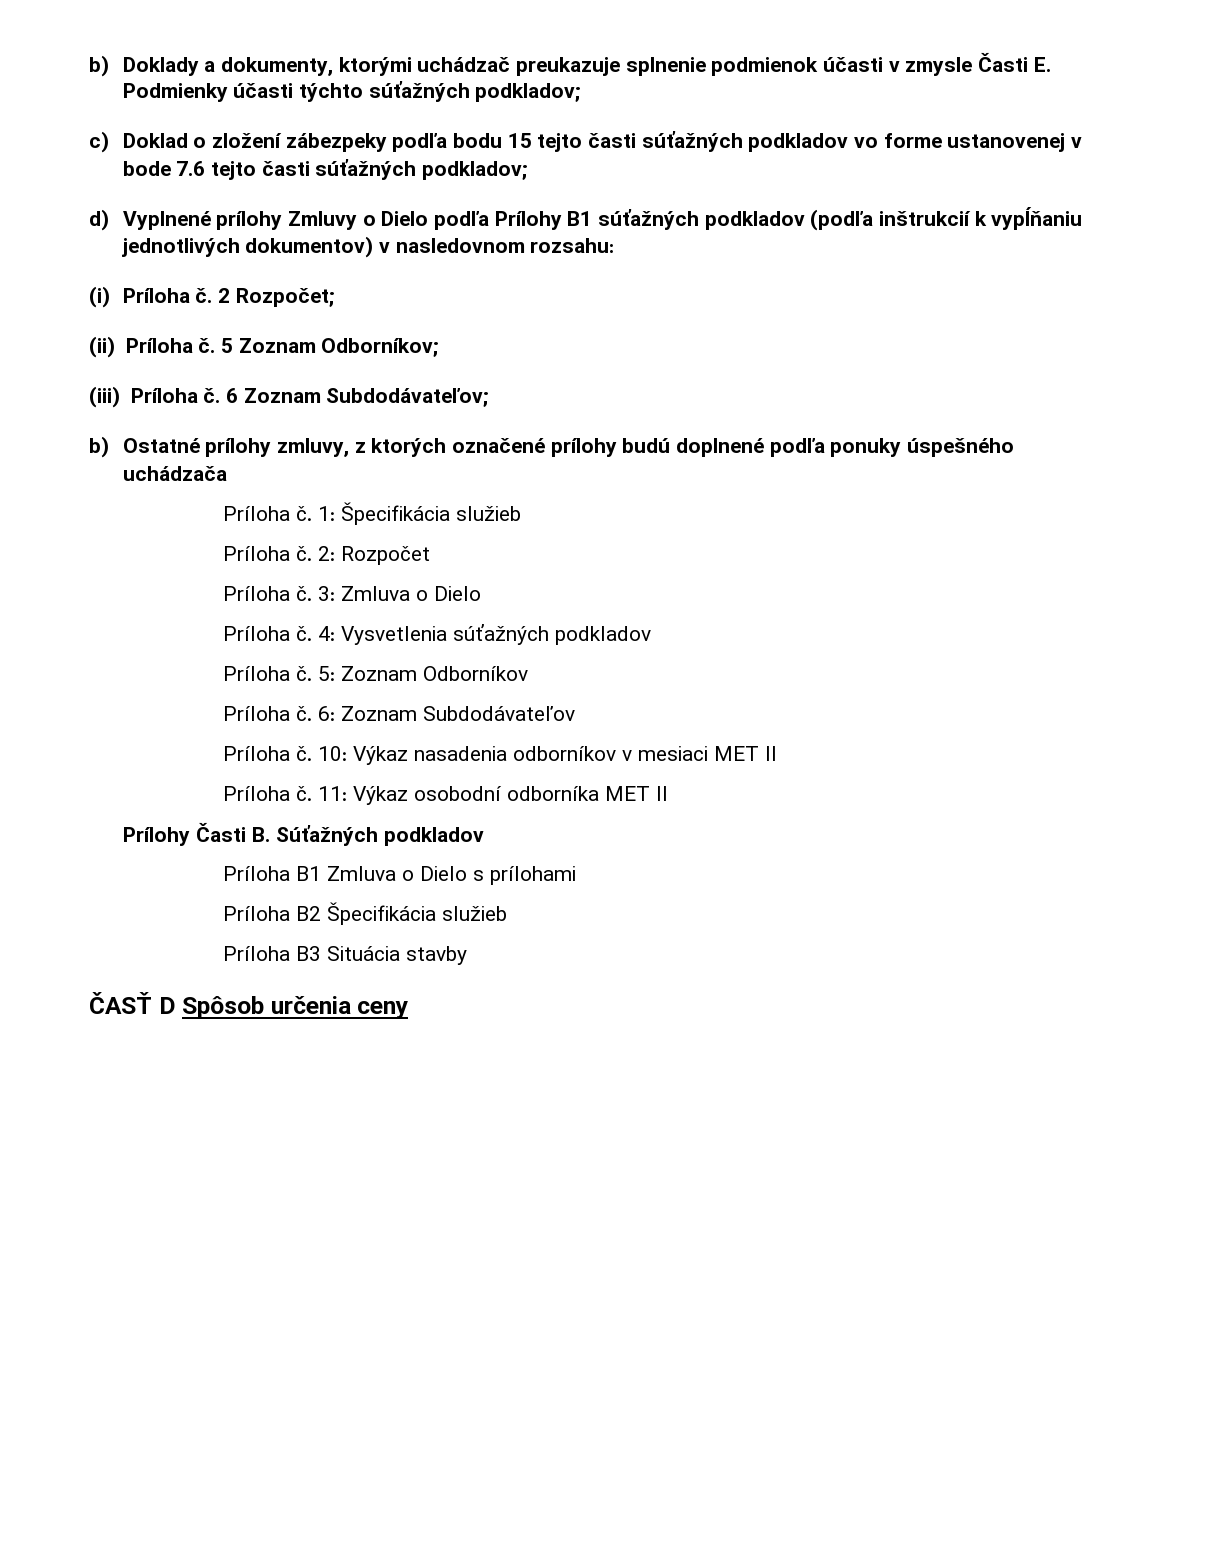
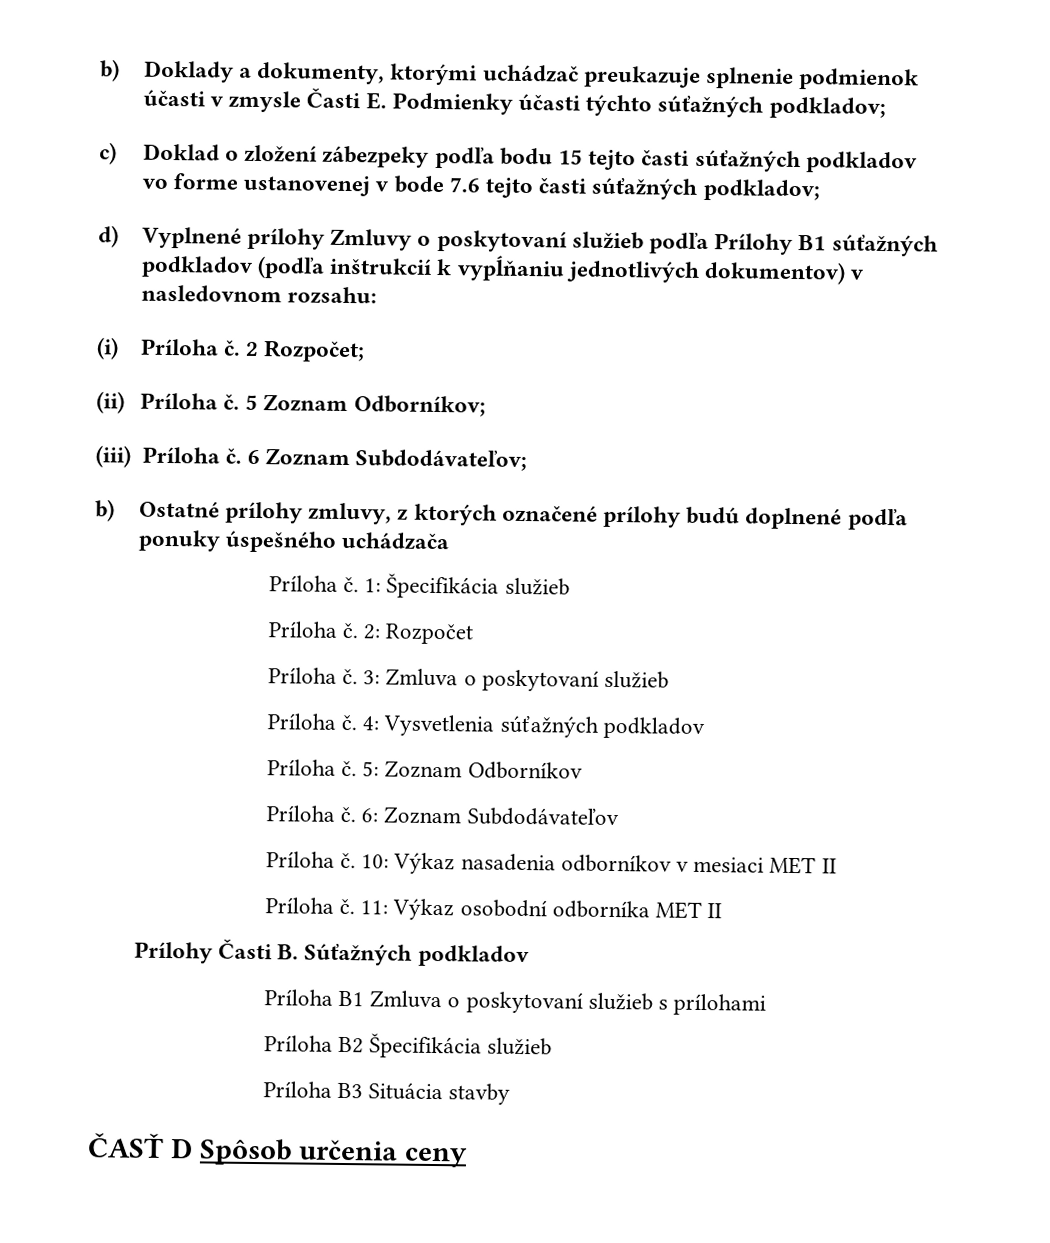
- d) Vyplnené prílohy Zmluvy o Dielo podľa Prílohy B1 súťažných podkladov (podľa inštrukcií k vypĺňaniu jednotlivých dokumentov) v nasledovnom rozsahu:
+ d) Vyplnené prílohy Zmluvy o poskytovaní služieb podľa Prílohy B1 súťažných podkladov (podľa inštrukcií k vypĺňaniu jednotlivých dokumentov) v nasledovnom rozsahu:
- 3: Zmluva o Dielo
+ 3: Zmluva o poskytovaní služieb
- Príloha B1 Zmluva o Dielo s prílohami
+ Príloha B1 Zmluva o poskytovaní služieb s prílohami

